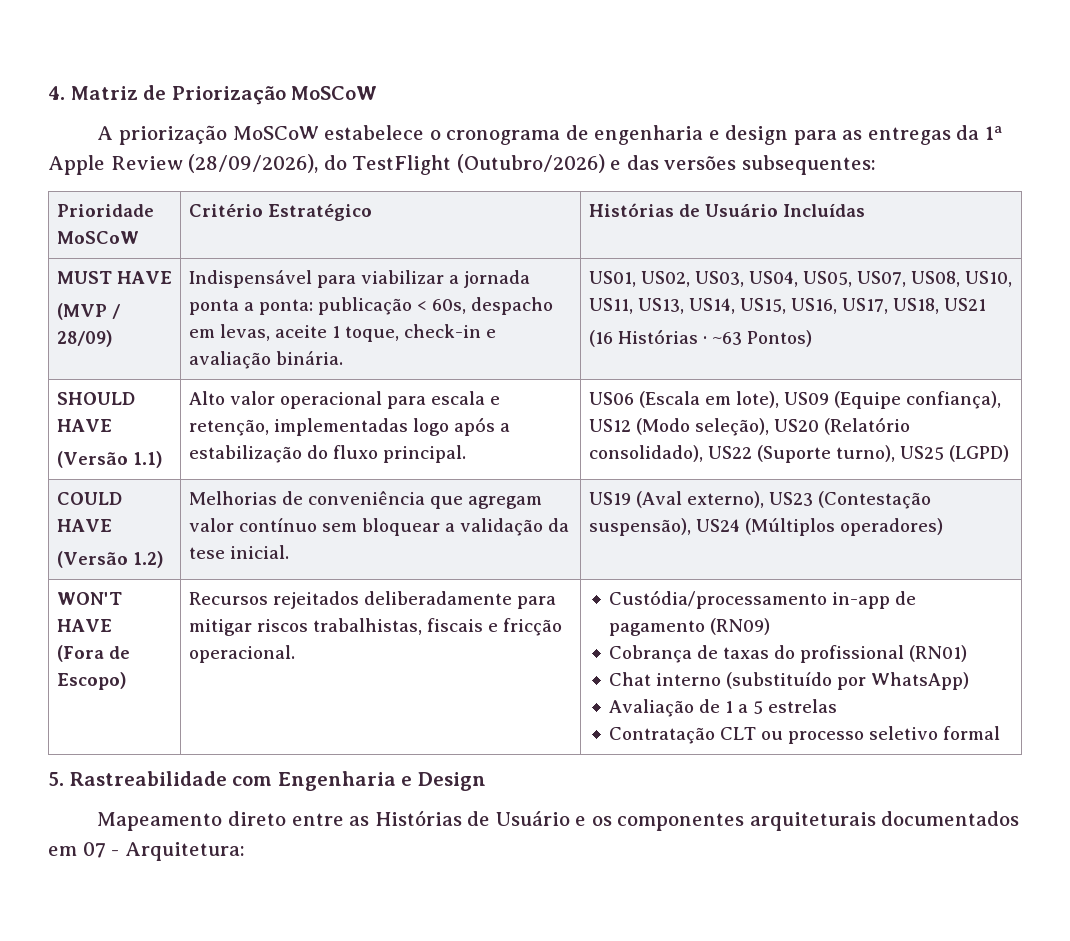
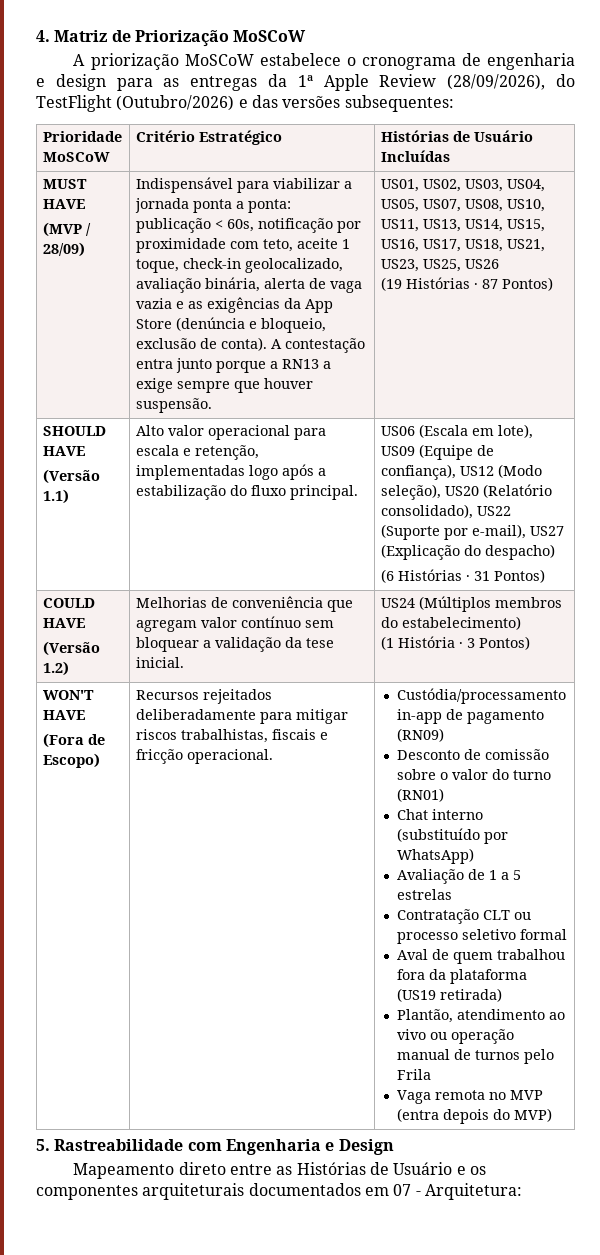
- Indispensável para viabilizar a jornada ponta a ponta: publicação < 60s, despacho em levas, aceite 1 toque, check-in e avaliação binária.
+ Indispensável para viabilizar a jornada ponta a ponta: publicação < 60s, notificação por proximidade com teto, aceite 1 toque, check-in geolocalizado, avaliação binária, alerta de vaga vazia e as exigências da App Store (denúncia e bloqueio, exclusão de conta). A contestação entra junto porque a RN13 a exige sempre que houver suspensão.
- US01, US02, US03, US04, US05, US07, US08, US10, US11, US13, US14, US15, US16, US17, US18, US21
- (16 Histórias · ~63 Pontos)
+ US01, US02, US03, US04, US05, US07, US08, US10, US11, US13, US14, US15, US16, US17, US18, US21, US23, US25, US26
+ (19 Histórias · 87 Pontos)
- US06 (Escala em lote), US09 (Equipe confiança), US12 (Modo seleção), US20 (Relatório consolidado), US22 (Suporte turno), US25 (LGPD)
+ US06 (Escala em lote), US09 (Equipe de confiança), US12 (Modo seleção), US20 (Relatório consolidado), US22 (Suporte por e-mail), US27 (Explicação do despacho)
+ (6 Histórias · 31 Pontos)
  COULD HAVE
- (Versão 1.2) | Melhorias de conveniência que agregam valor contínuo sem bloquear a validação da tese inicial. | US19 (Aval externo), US23 (Contestação suspensão), US24 (Múltiplos operadores)
+ (Versão 1.2) | Melhorias de conveniência que agregam valor contínuo sem bloquear a validação da tese inicial. | US24 (Múltiplos membros do estabelecimento)
+ (1 História · 3 Pontos)
- Cobrança de taxas do profissional (RN01)
+ Desconto de comissão sobre o valor do turno (RN01)
+ Aval de quem trabalhou fora da plataforma (US19 retirada)
+ Plantão, atendimento ao vivo ou operação manual de turnos pelo Frila
+ Vaga remota no MVP (entra depois do MVP)

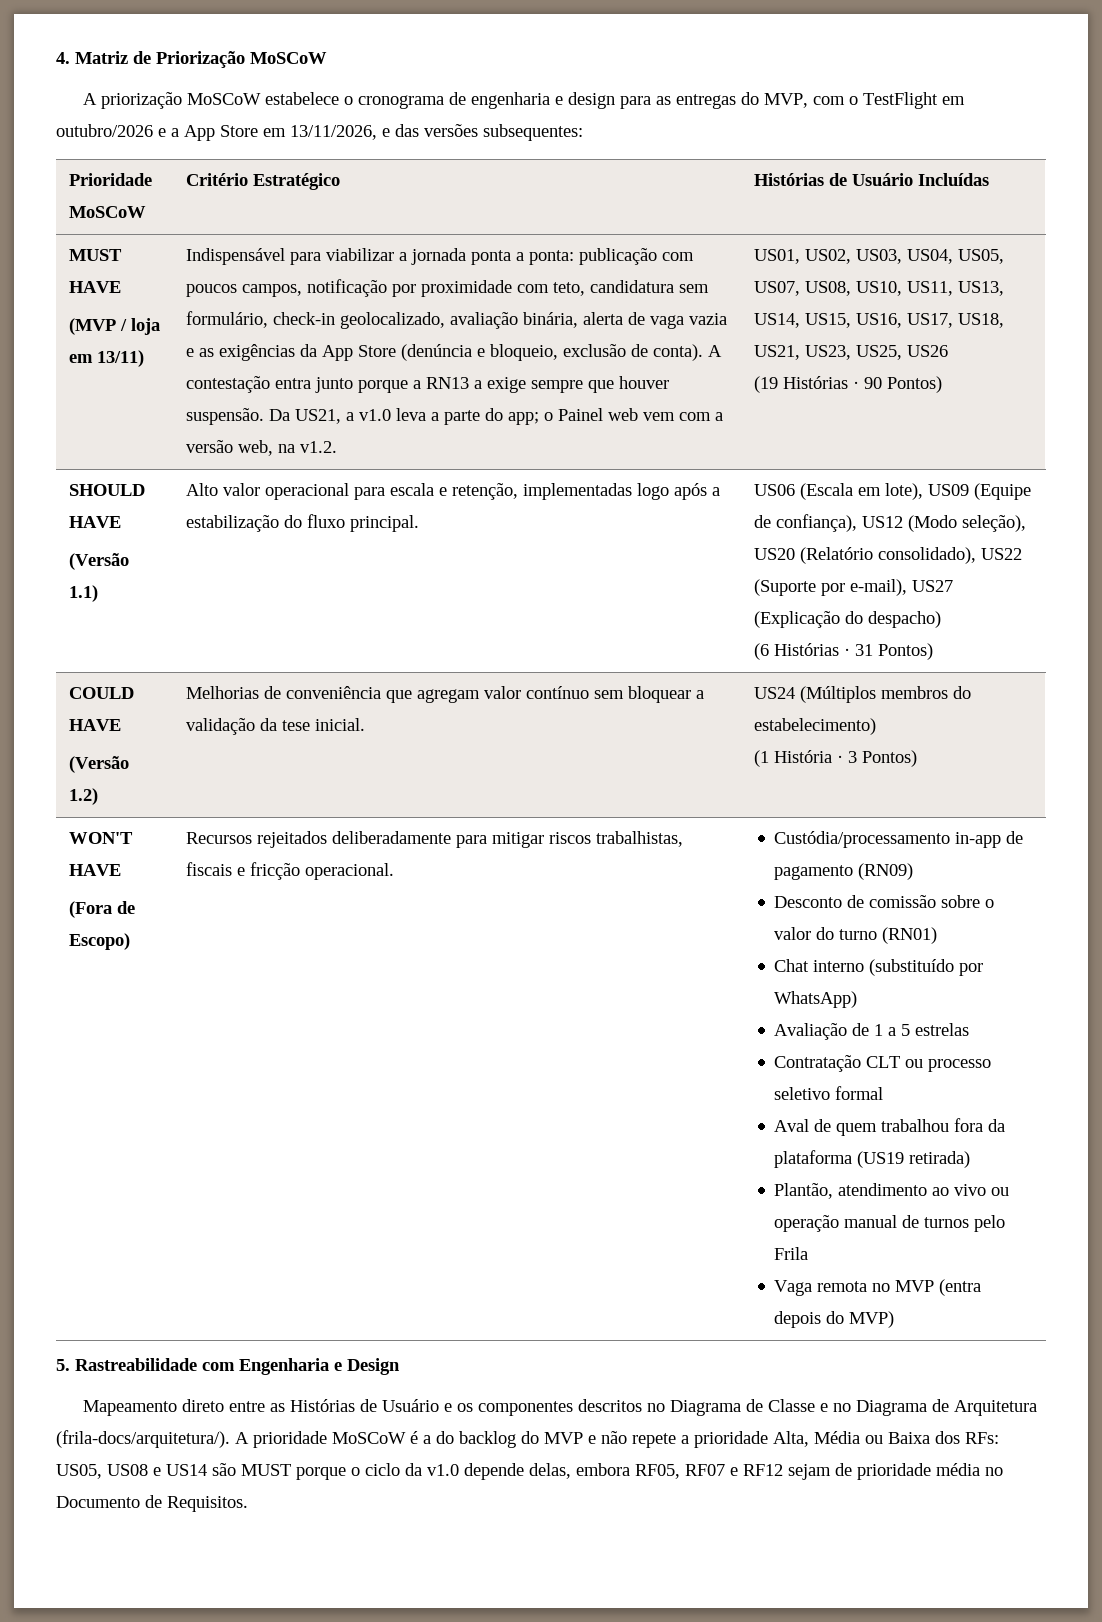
- A priorização MoSCoW estabelece o cronograma de engenharia e design para as entregas da 1ª Apple Review (28/09/2026), do TestFlight (Outubro/2026) e das versões subsequentes:
+ A priorização MoSCoW estabelece o cronograma de engenharia e design para as entregas do MVP, com o TestFlight em outubro/2026 e a App Store em 13/11/2026, e das versões subsequentes:
- (MVP / 28/09)
+ (MVP / loja em 13/11)
- Indispensável para viabilizar a jornada ponta a ponta: publicação < 60s, notificação por proximidade com teto, aceite 1 toque, check-in geolocalizado, avaliação binária, alerta de vaga vazia e as exigências da App Store (denúncia e bloqueio, exclusão de conta).
+ Indispensável para viabilizar a jornada ponta a ponta: publicação com poucos campos, notificação por proximidade com teto, candidatura sem formulário, check-in geolocalizado, avaliação binária, alerta de vaga vazia e as exigências da App Store (denúncia e bloqueio, exclusão de conta).
+ Da US21, a v1.0 leva a parte do app; o Painel web vem com a versão web, na v1.2.
- (19 Histórias · 87 Pontos)
+ (19 Histórias · 90 Pontos)
- Mapeamento direto entre as Histórias de Usuário e os componentes arquiteturais documentados em 07 - Arquitetura:
+ Mapeamento direto entre as Histórias de Usuário e os componentes descritos no Diagrama de Classe e no Diagrama de Arquitetura (frila-docs/arquitetura/). A prioridade MoSCoW é a do backlog do MVP e não repete a prioridade Alta, Média ou Baixa dos RFs: US05, US08 e US14 são MUST porque o ciclo da v1.0 depende delas, embora RF05, RF07 e RF12 sejam de prioridade média no Documento de Requisitos.

